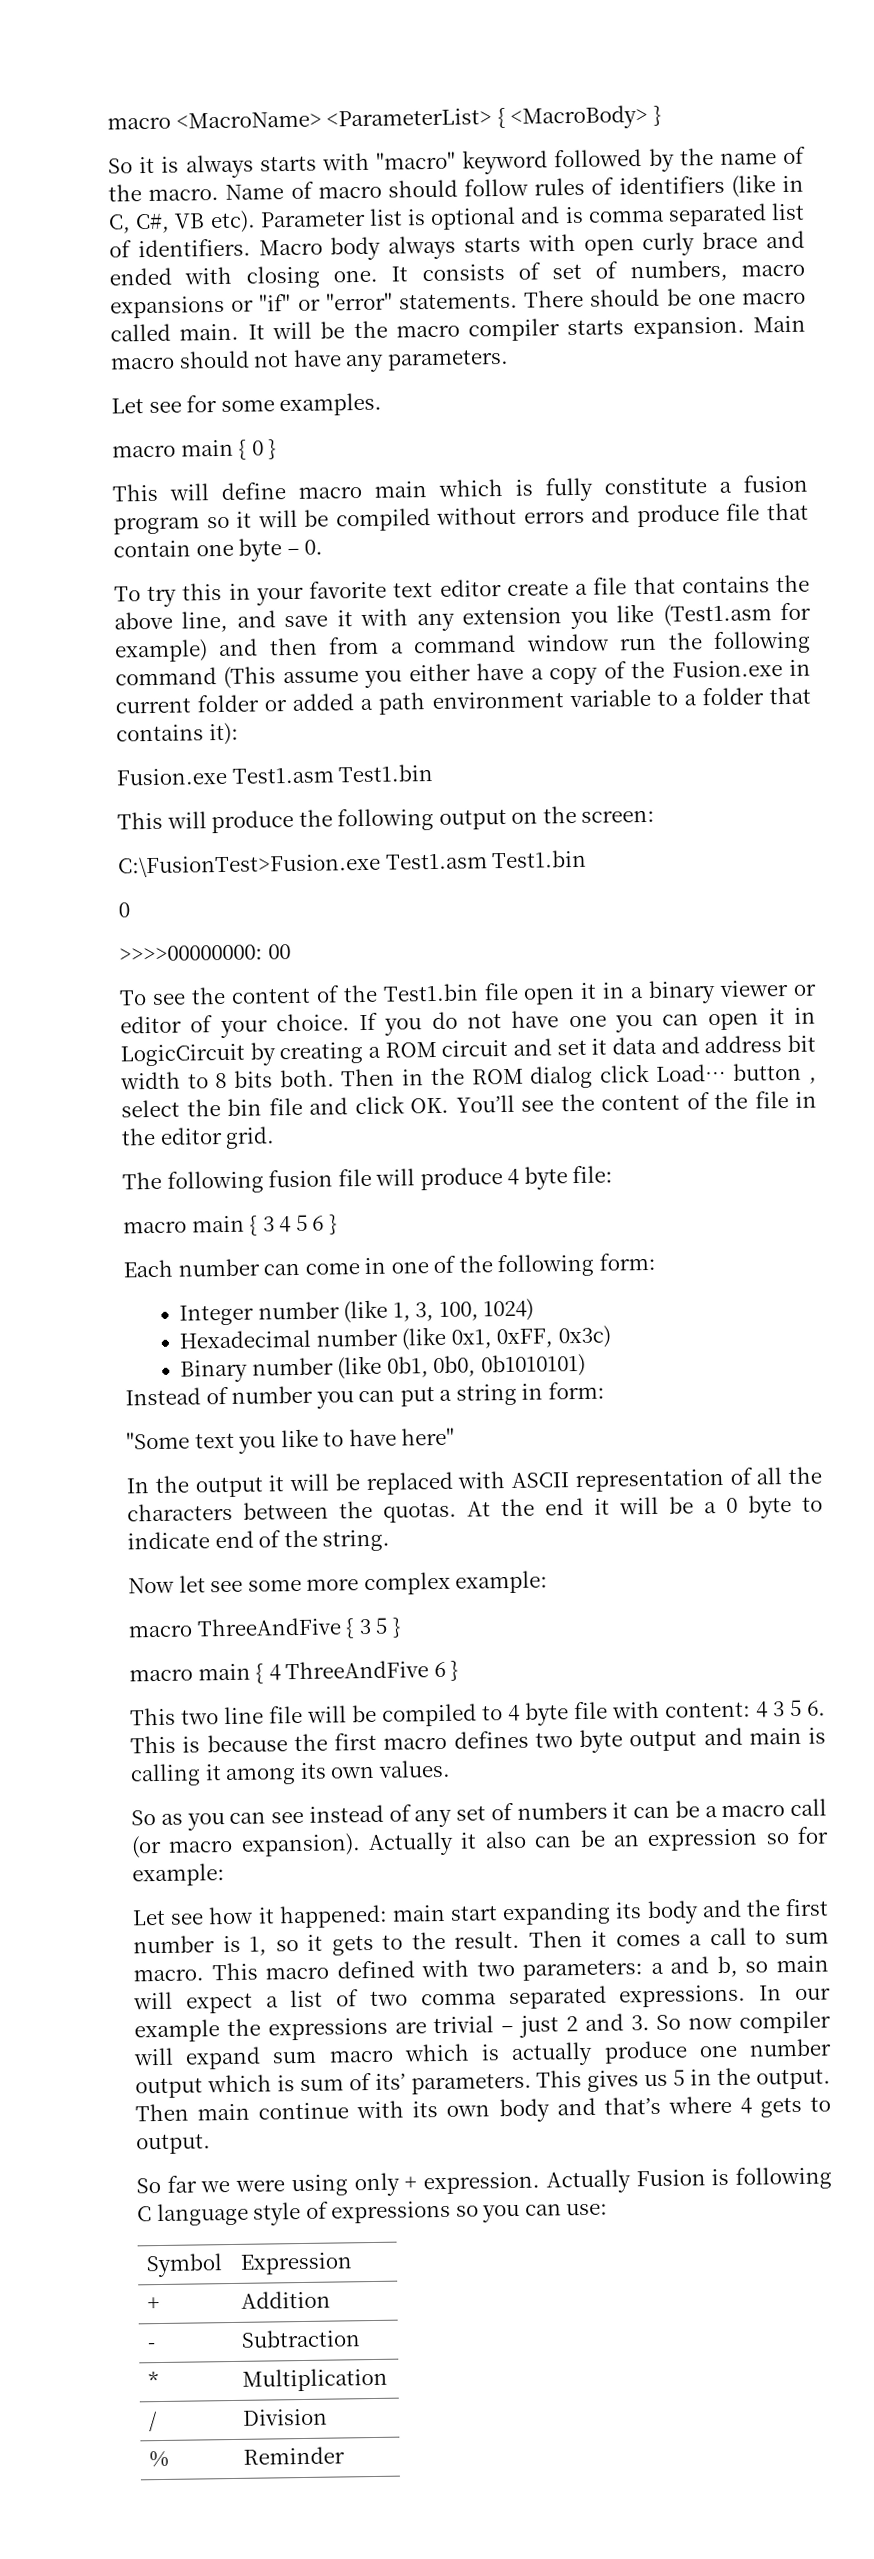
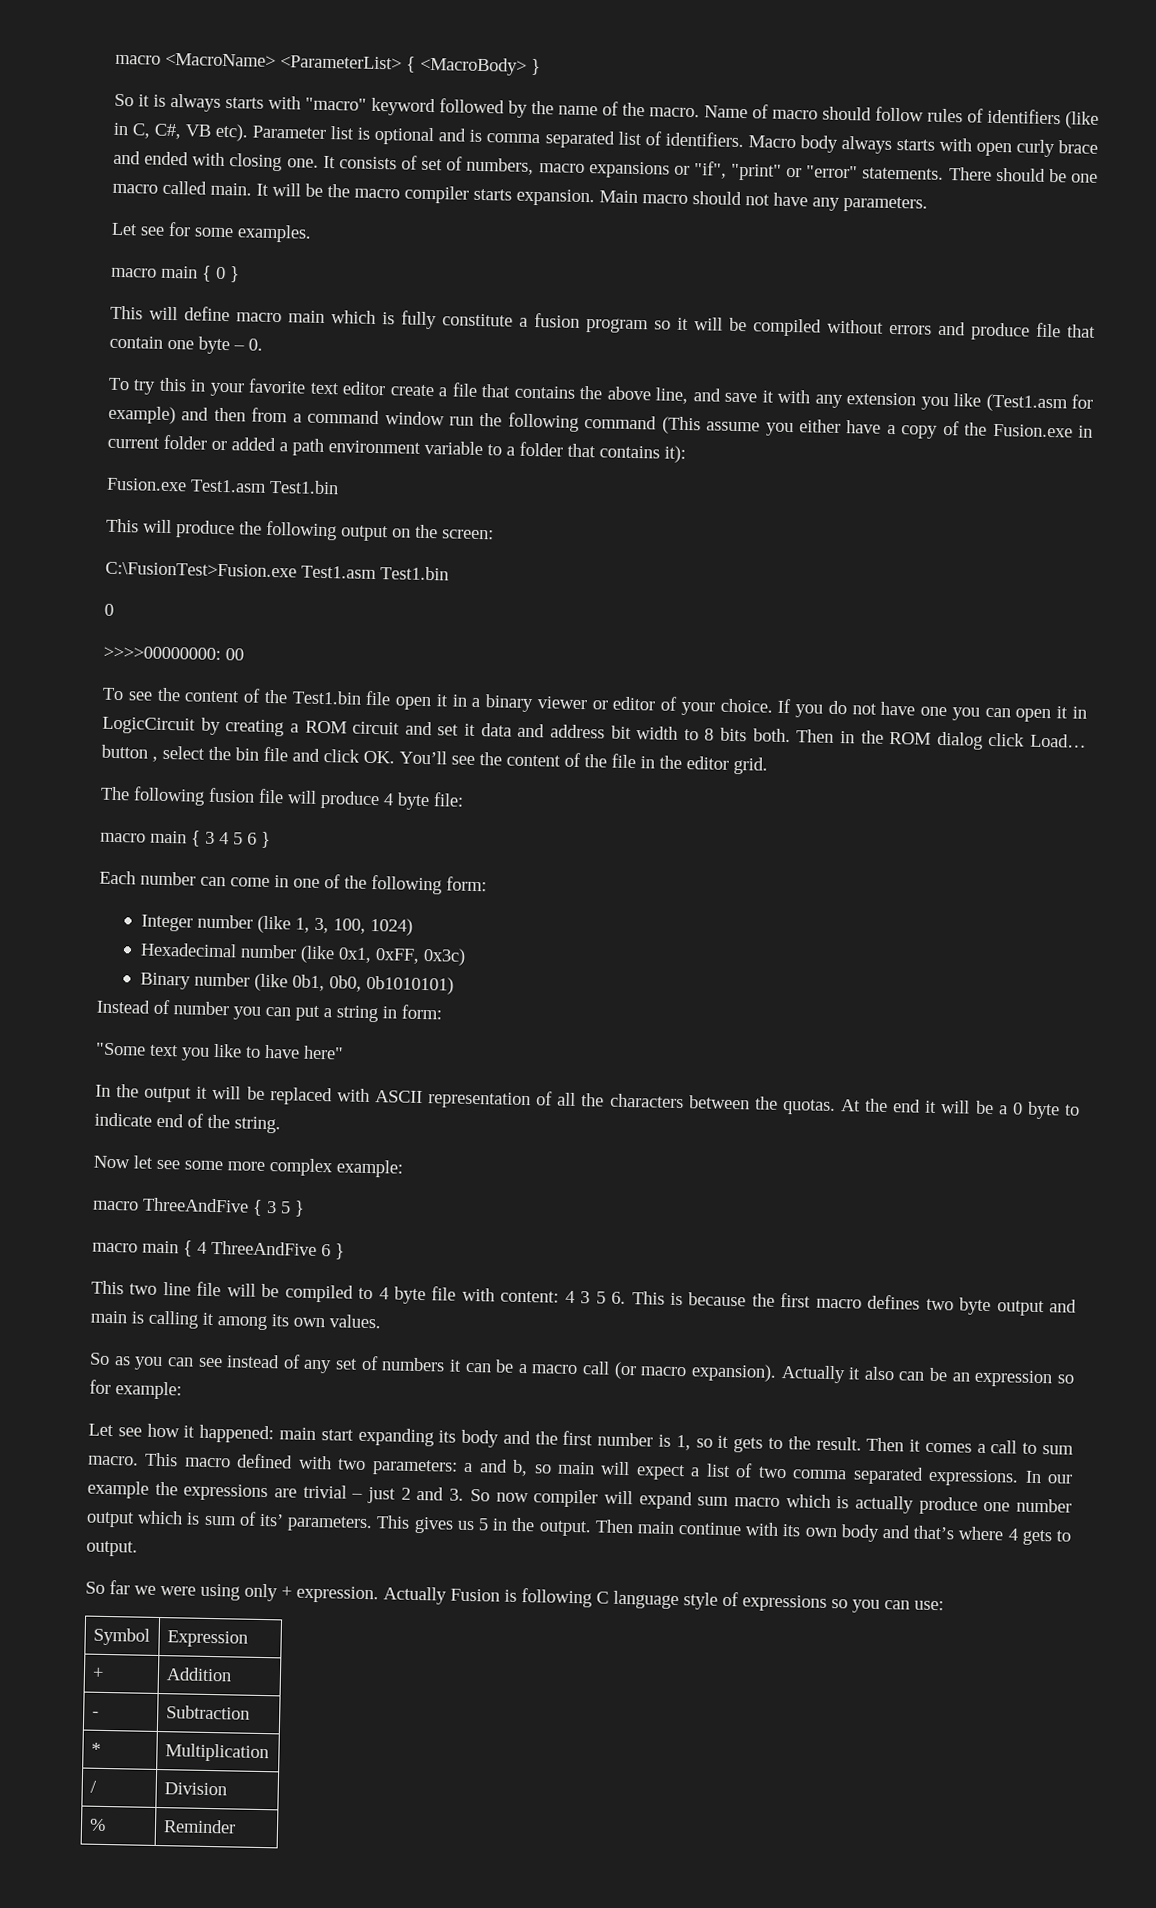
- It consists of set of numbers, macro expansions or "if" or "error" statements.
+ It consists of set of numbers, macro expansions or "if", "print" or "error" statements.

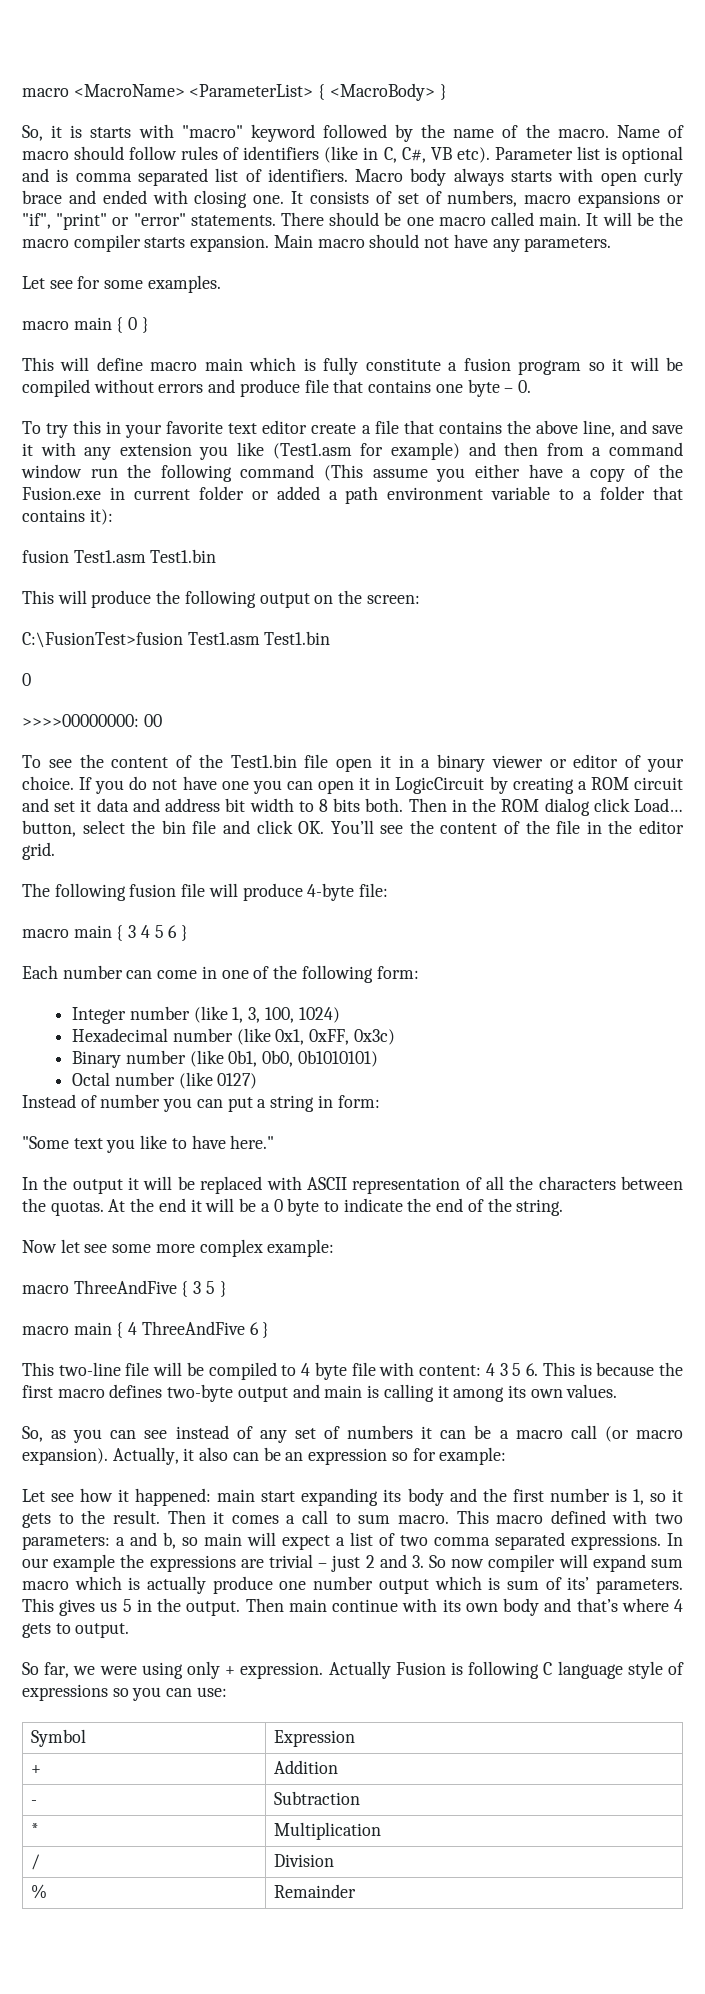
- So it is always starts with "macro" keyword followed by the name of the macro.
+ So, it is starts with "macro" keyword followed by the name of the macro.
- This will define macro main which is fully constitute a fusion program so it will be compiled without errors and produce file that contain one byte – 0.
+ This will define macro main which is fully constitute a fusion program so it will be compiled without errors and produce file that contains one byte – 0.
- Fusion.exe Test1.asm Test1.bin
+ fusion Test1.asm Test1.bin
- C:\FusionTest>Fusion.exe Test1.asm Test1.bin
+ C:\FusionTest>fusion Test1.asm Test1.bin
- Then in the ROM dialog click Load… button , select the bin file and click OK. You’ll see the content of the file in the editor grid.
+ Then in the ROM dialog click Load… button, select the bin file and click OK. You’ll see the content of the file in the editor grid.
- The following fusion file will produce 4 byte file:
+ The following fusion file will produce 4-byte file:
+ Octal number (like 0127)
- "Some text you like to have here"
+ "Some text you like to have here."
- At the end it will be a 0 byte to indicate end of the string.
+ At the end it will be a 0 byte to indicate the end of the string.
- This two line file will be compiled to 4 byte file with content: 4 3 5 6. This is because the first macro defines two byte output and main is calling it among its own values.
+ This two-line file will be compiled to 4 byte file with content: 4 3 5 6. This is because the first macro defines two-byte output and main is calling it among its own values.
- So as you can see instead of any set of numbers it can be a macro call (or macro expansion).
+ So, as you can see instead of any set of numbers it can be a macro call (or macro expansion).
- Actually it also can be an expression so for example:
+ Actually, it also can be an expression so for example:
- So far we were using only + expression.
+ So far, we were using only + expression.
- % | Reminder
+ % | Remainder

